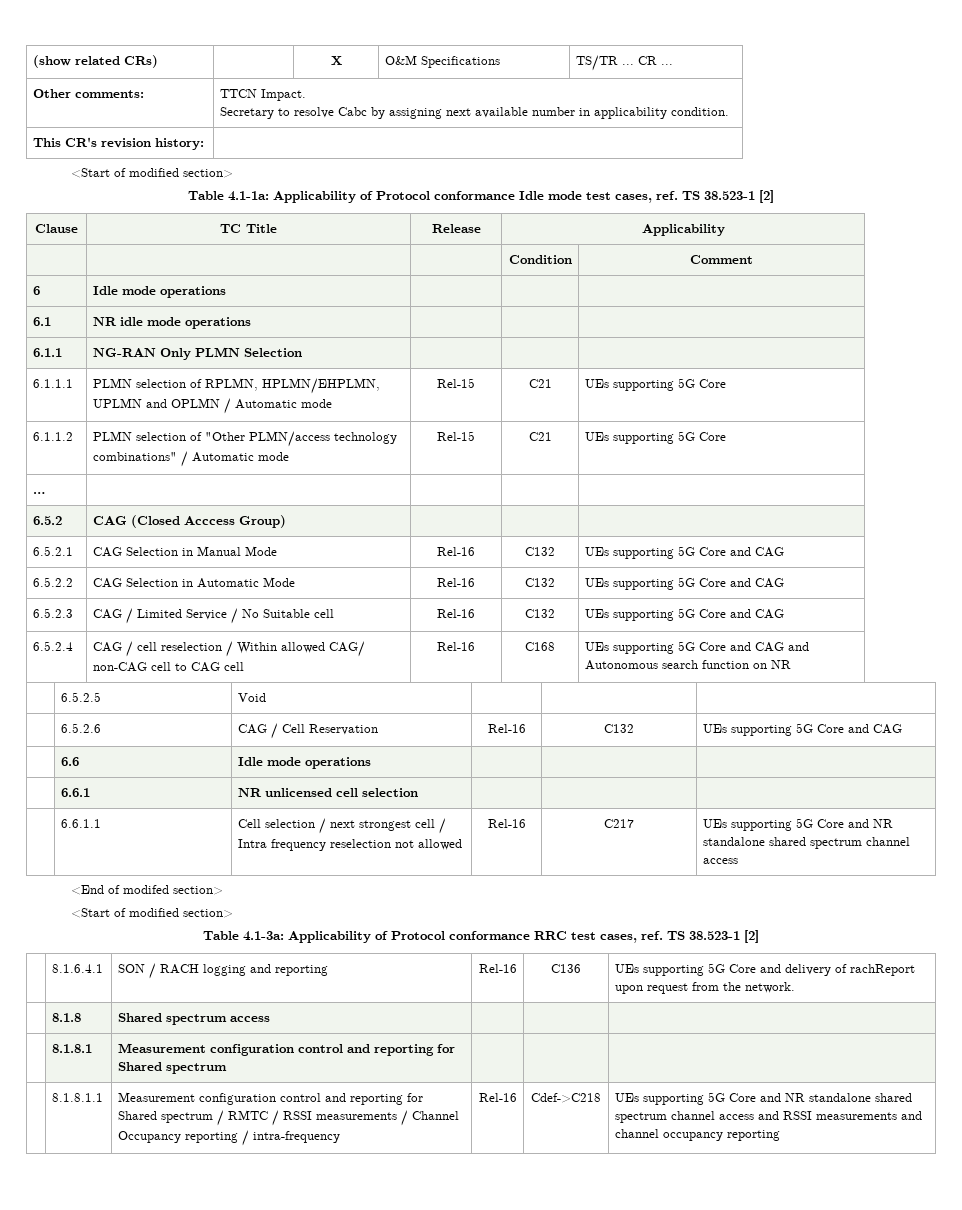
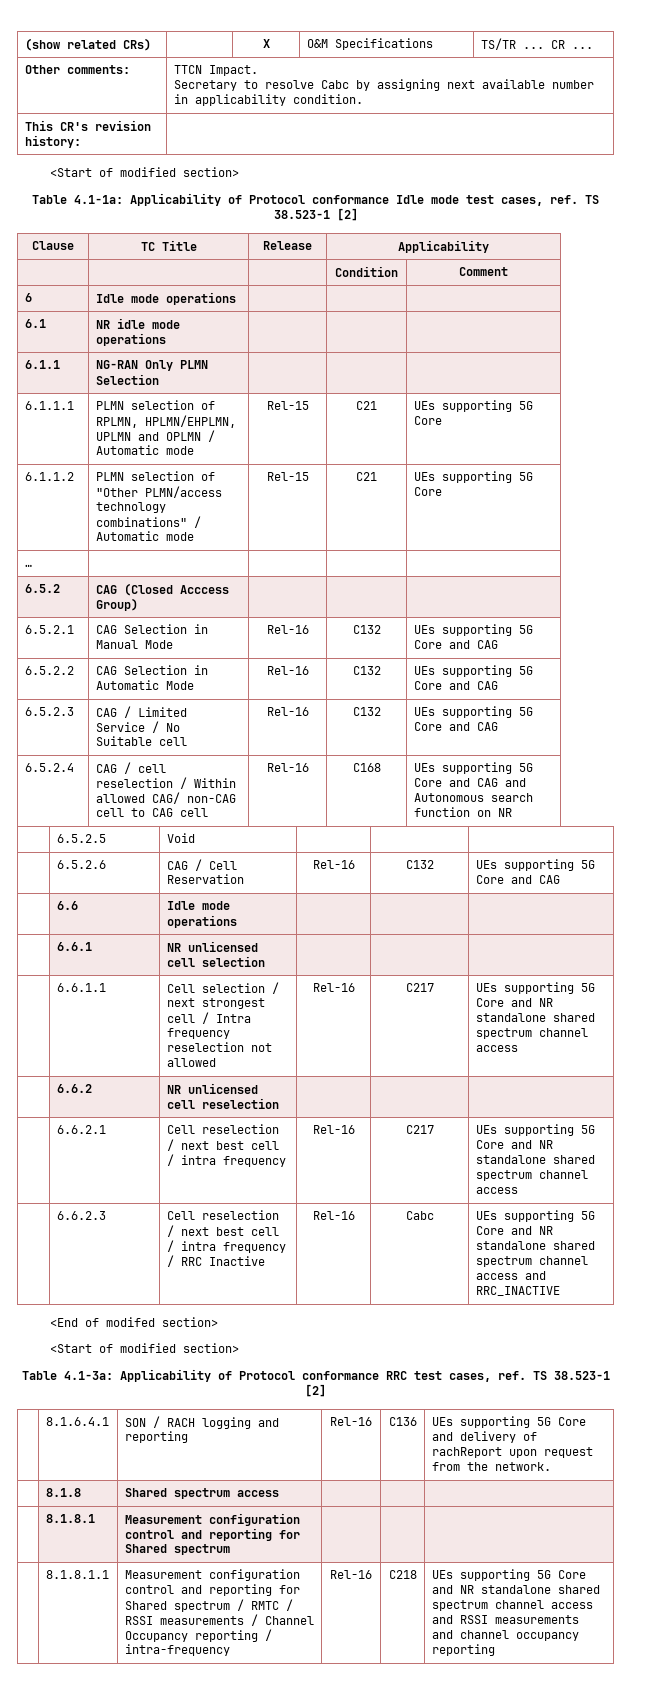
+ | 6.6.2 | NR unlicensed cell reselection | | |
+ | 6.6.2.1 | Cell reselection / next best cell / intra frequency | Rel-16 | C217 | UEs supporting 5G Core and NR standalone shared spectrum channel access
+ | 6.6.2.3 | Cell reselection / next best cell / intra frequency / RRC Inactive | Rel-16 | Cabc | UEs supporting 5G Core and NR standalone shared spectrum channel access and RRC_INACTIVE
- | 8.1.8.1.1 | Measurement configuration control and reporting for Shared spectrum / RMTC / RSSI measurements / Channel Occupancy reporting / intra-frequency | Rel-16 | Cdef->C218 | UEs supporting 5G Core and NR standalone shared spectrum channel access and RSSI measurements and channel occupancy reporting
+ | 8.1.8.1.1 | Measurement configuration control and reporting for Shared spectrum / RMTC / RSSI measurements / Channel Occupancy reporting / intra-frequency | Rel-16 | C218 | UEs supporting 5G Core and NR standalone shared spectrum channel access and RSSI measurements and channel occupancy reporting

